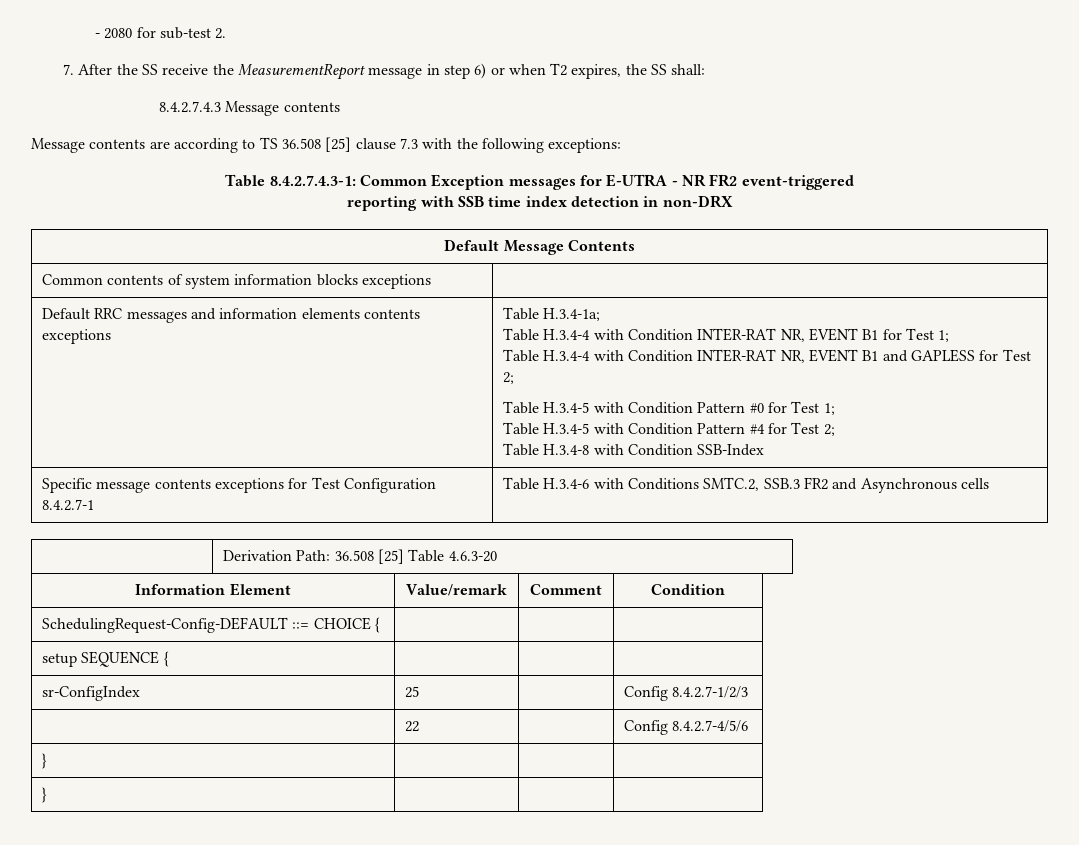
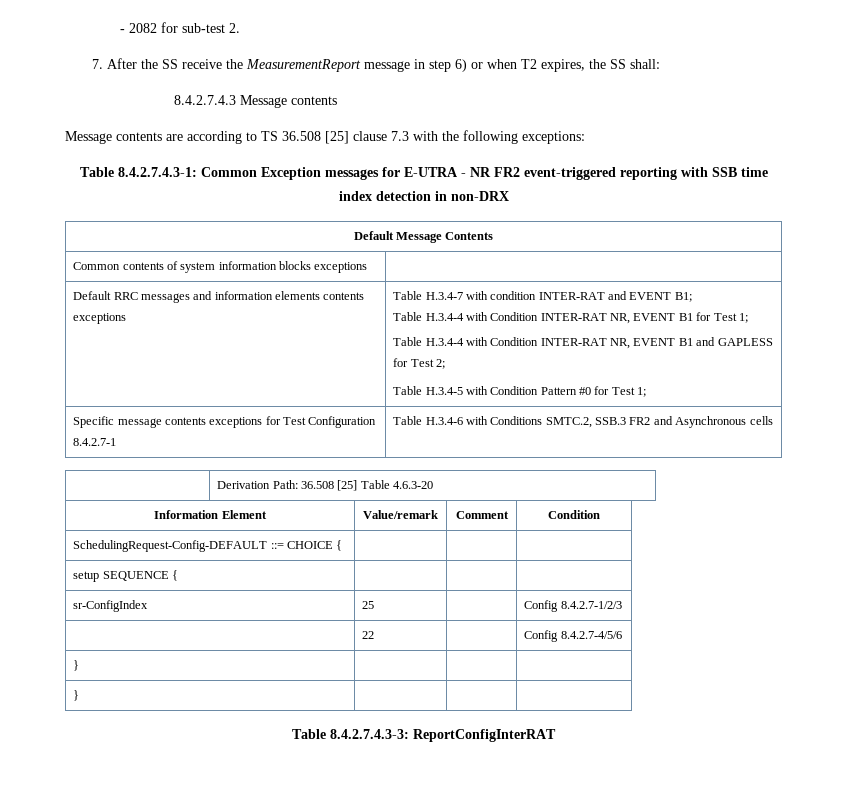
- - 2080 for sub-test 2.
+ - 2082 for sub-test 2.
- Table 8.4.2.7.4.3-1: Common Exception messages for E-UTRA - NR FR2 event-triggered
- reporting with SSB time index detection in non-DRX
+ Table 8.4.2.7.4.3-1: Common Exception messages for E-UTRA - NR FR2 event-triggered reporting with SSB time index detection in non-DRX
- Table H.3.4-1a;
+ Table H.3.4-7 with condition INTER-RAT and EVENT B1;
- Table H.3.4-5 with Condition Pattern #4 for Test 2;
- Table H.3.4-8 with Condition SSB-Index
+ Table 8.4.2.7.4.3-3: ReportConfigInterRAT

